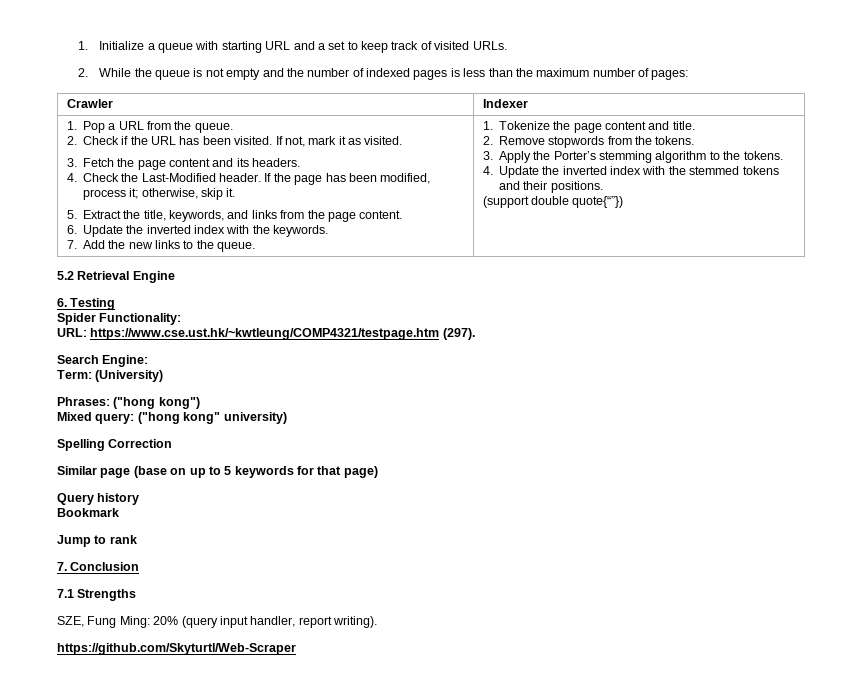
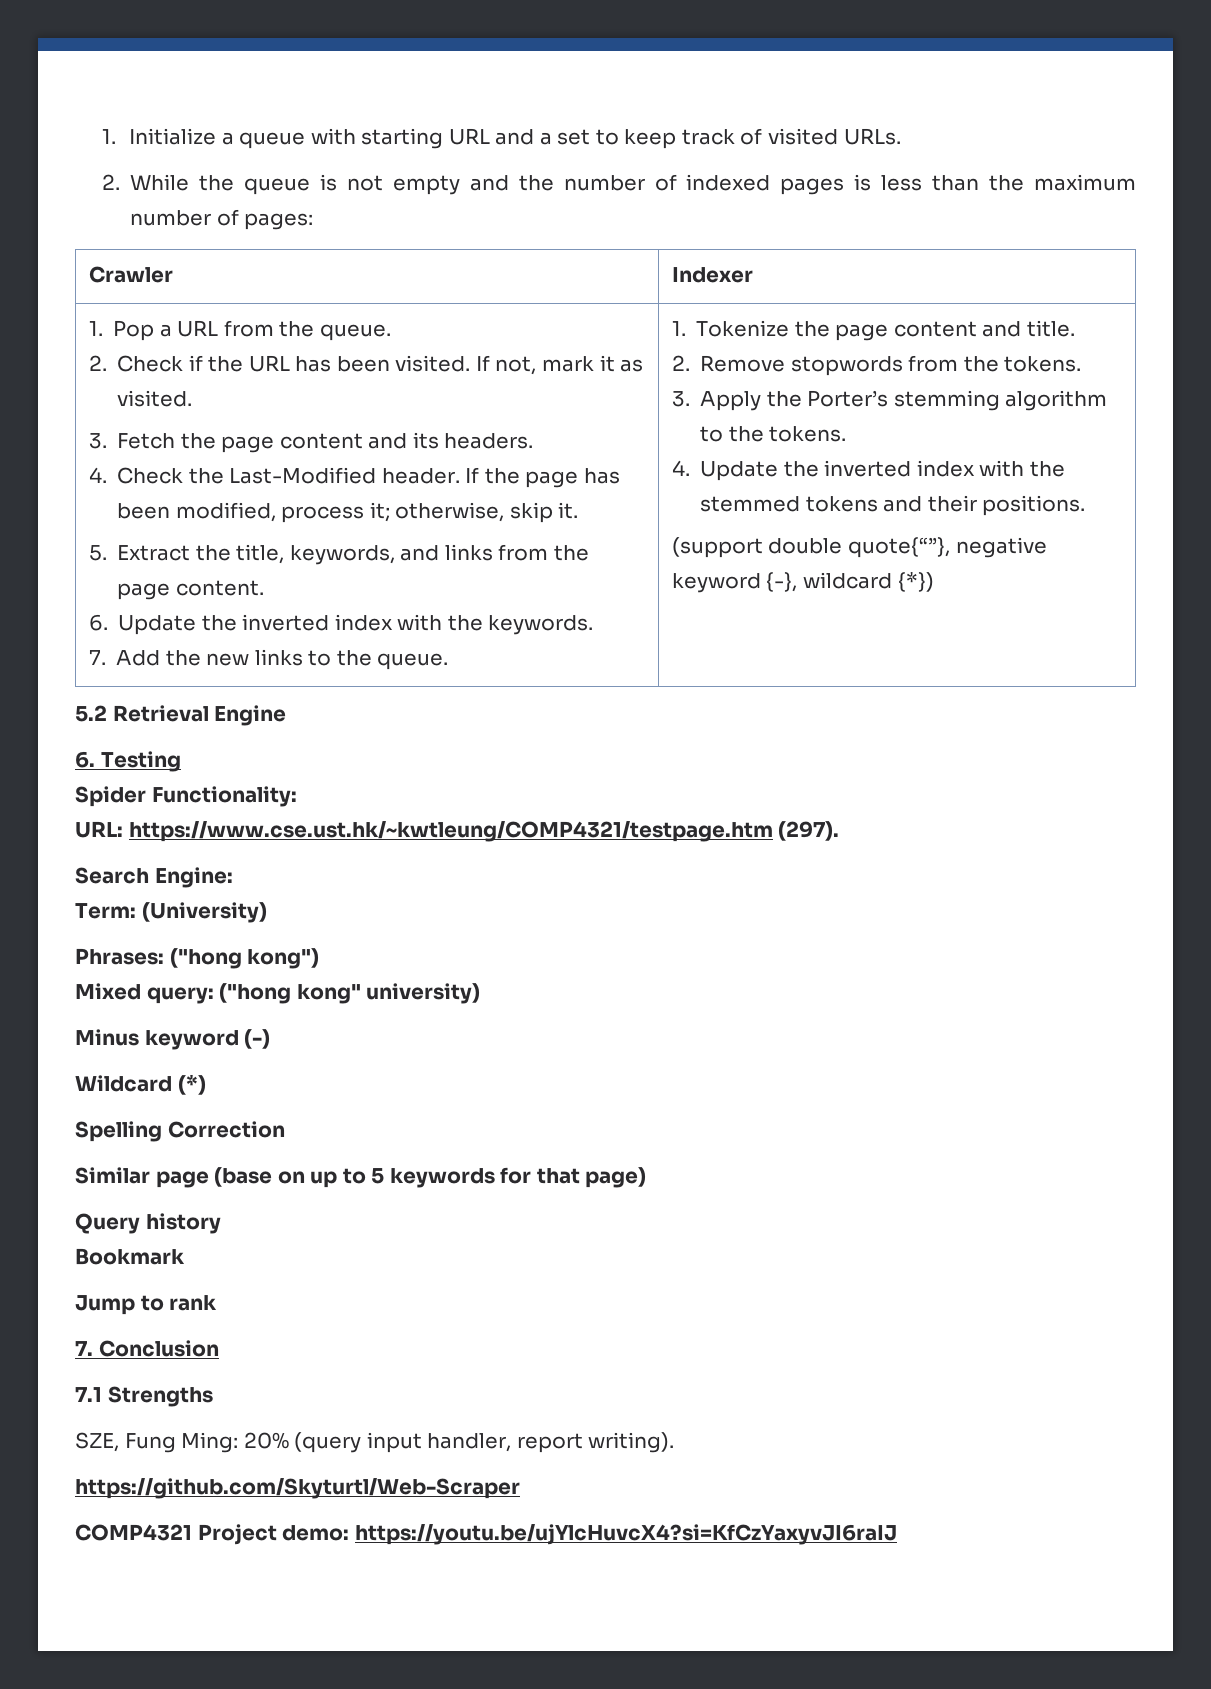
- (support double quote{“”})
+ (support double quote{“”}, negative keyword {-}, wildcard {*})
+ Minus keyword (-)
+ Wildcard (*)
+ COMP4321 Project demo: https://youtu.be/ujYlcHuvcX4?si=KfCzYaxyvJI6raIJ

